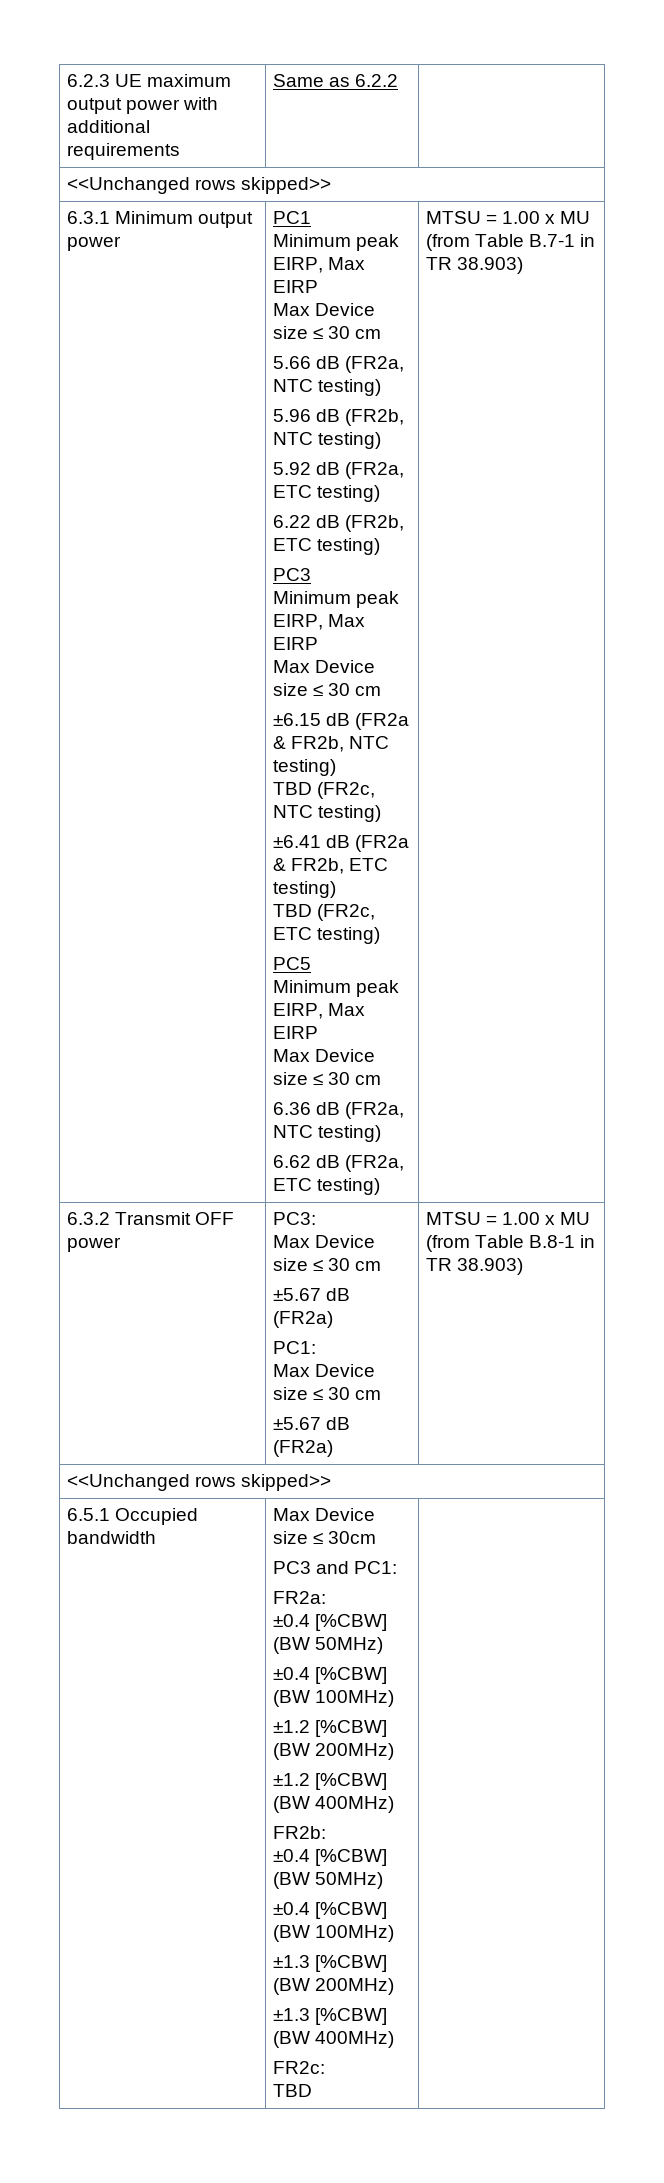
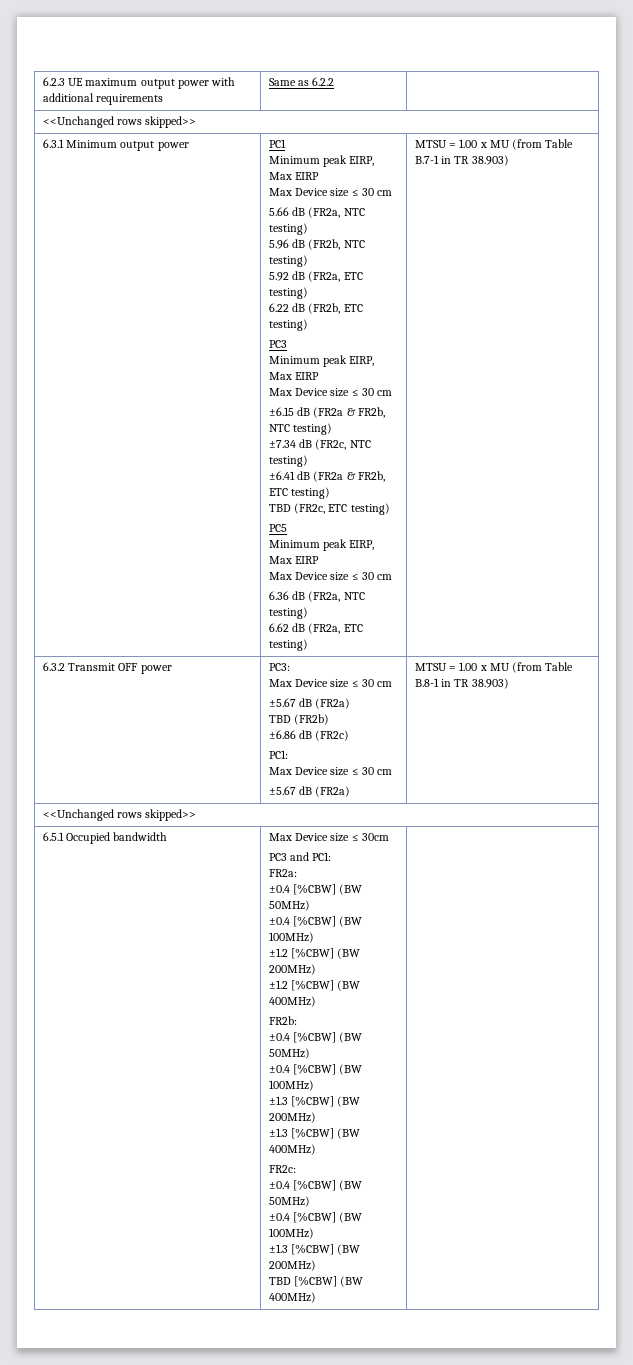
- TBD (FR2c, NTC testing)
+ ±7.34 dB (FR2c, NTC testing)
  6.3.2 Transmit OFF power | PC3:
  Max Device size ≤ 30 cm
  ±5.67 dB (FR2a)
+ TBD (FR2b)
+ ±6.86 dB (FR2c)
  FR2c:
- TBD
+ ±0.4 [%CBW] (BW 50MHz)
+ ±0.4 [%CBW] (BW 100MHz)
+ ±1.3 [%CBW] (BW 200MHz)
+ TBD [%CBW] (BW 400MHz)

